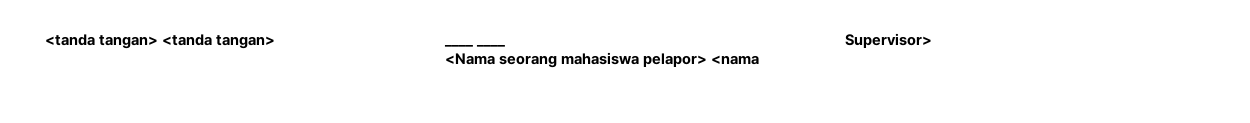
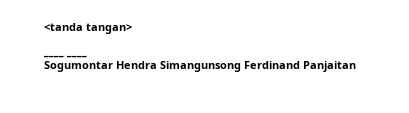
- <tanda tangan> <tanda tangan>
+ <tanda tangan>
- <Nama seorang mahasiswa pelapor> <nama Supervisor>
+ Sogumontar Hendra Simangunsong Ferdinand Panjaitan

